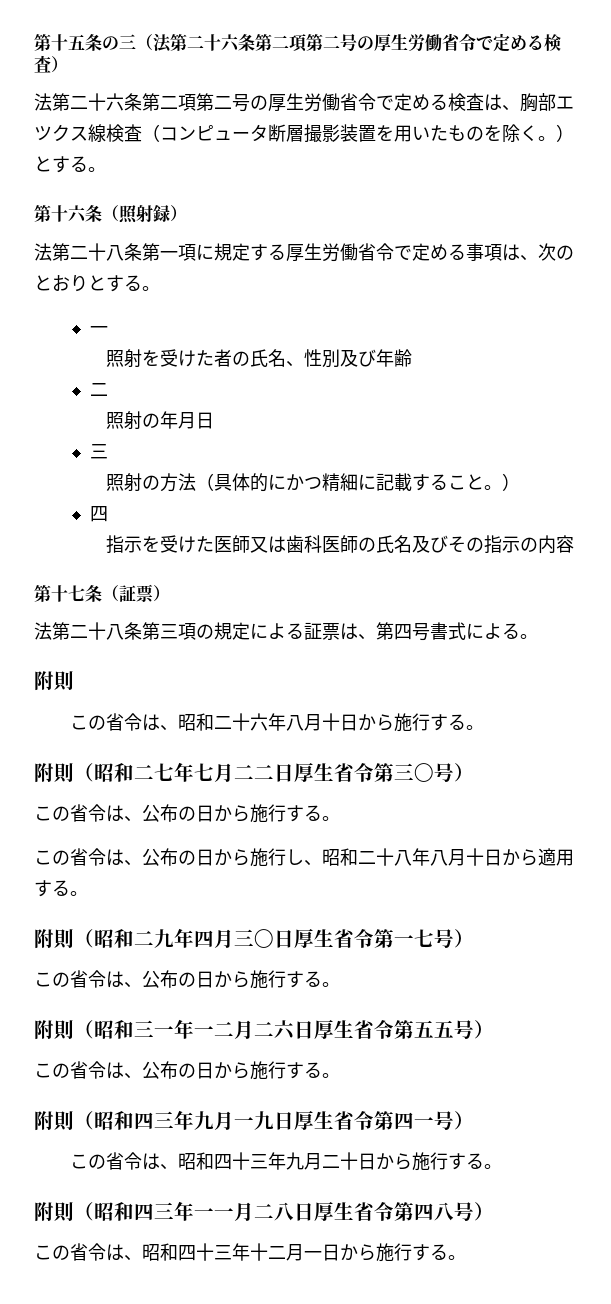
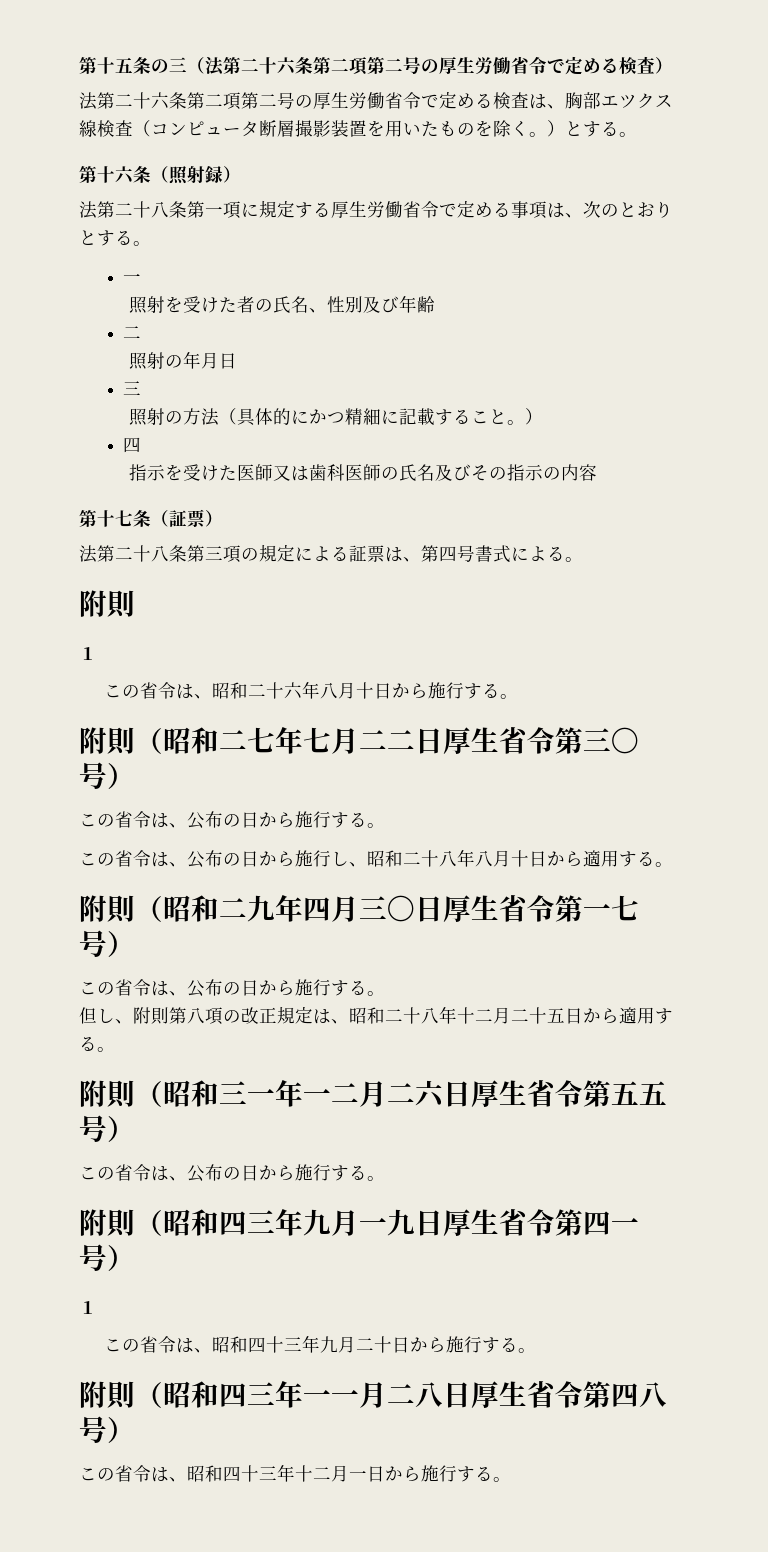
  法第二十八条第三項の規定による証票は、第四号書式による。
  附則
+ １
+ 但し、附則第八項の改正規定は、昭和二十八年十二月二十五日から適用する。
  附則（昭和四三年九月一九日厚生省令第四一号）
+ １

